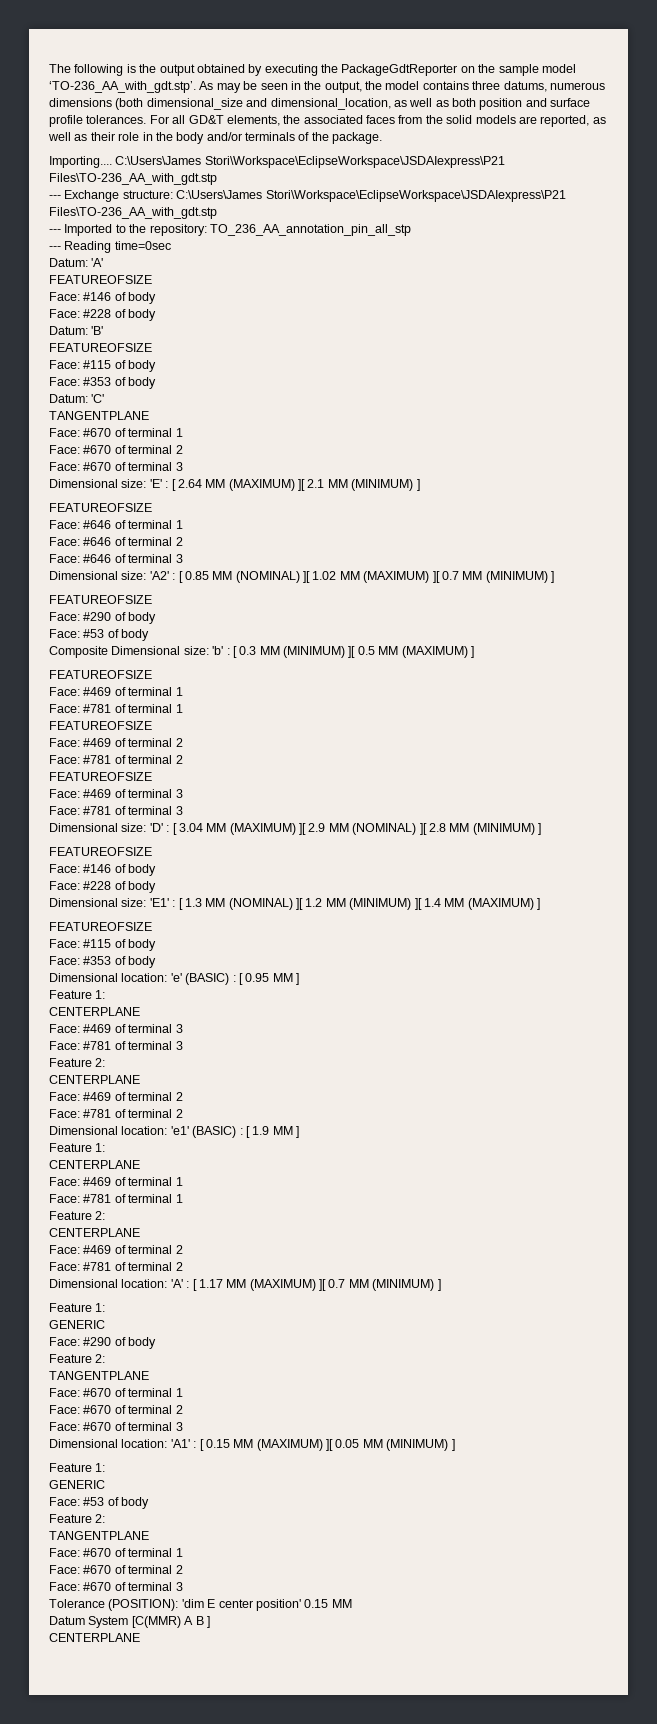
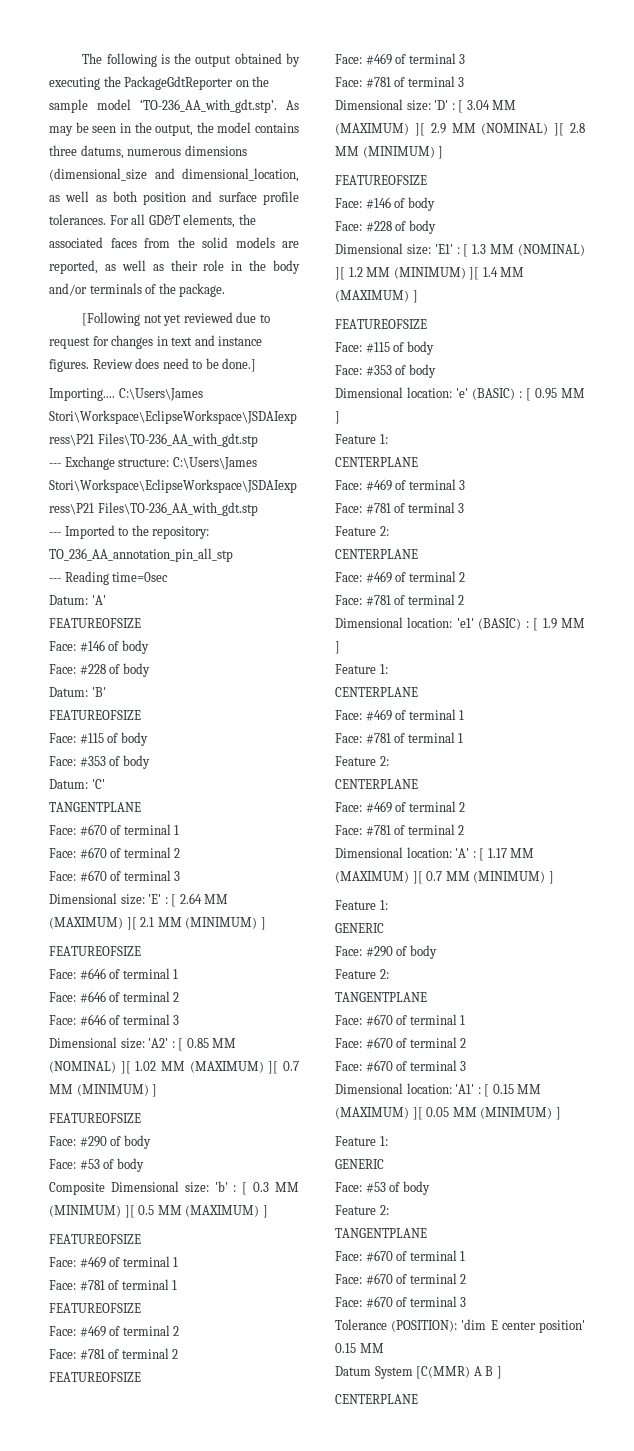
- The following is the output obtained by executing the PackageGdtReporter on the sample model ‘TO-236_AA_with_gdt.stp’. As may be seen in the output, the model contains three datums, numerous dimensions (both dimensional_size and dimensional_location, as well as both position and surface profile tolerances.
+ The following is the output obtained by executing the PackageGdtReporter on the sample model ‘TO-236_AA_with_gdt.stp’. As may be seen in the output, the model contains three datums, numerous dimensions (dimensional_size and dimensional_location, as well as both position and surface profile tolerances.
+ [Following not yet reviewed due to request for changes in text and instance figures. Review does need to be done.]

